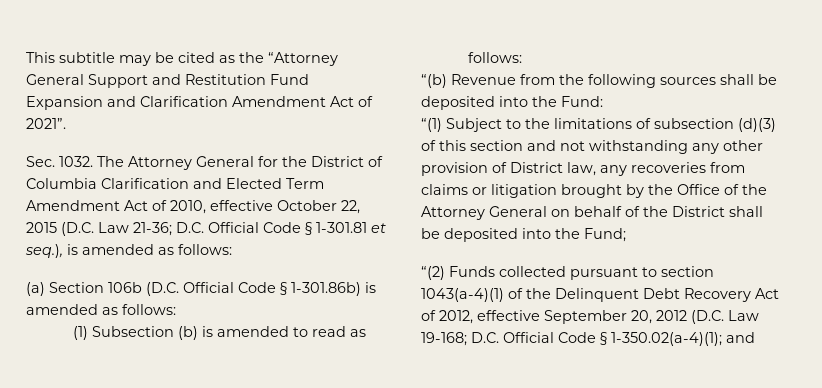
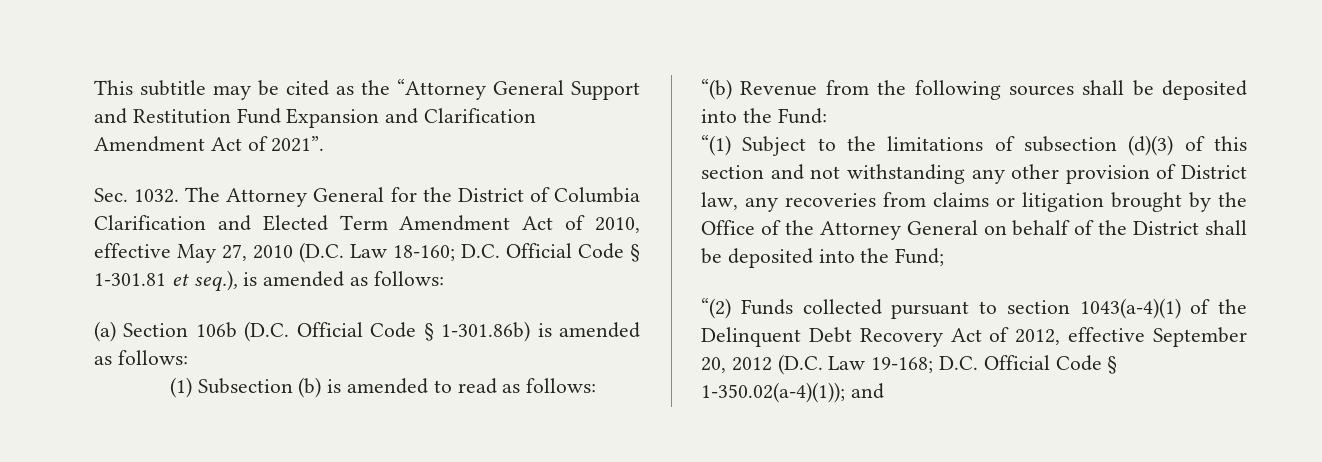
- The Attorney General for the District of Columbia Clarification and Elected Term Amendment Act of 2010, effective October 22, 2015 (D.C. Law 21-36; D.C. Official Code § 1-301.81 et seq.), is amended as follows:
+ The Attorney General for the District of Columbia Clarification and Elected Term Amendment Act of 2010, effective May 27, 2010 (D.C. Law 18-160; D.C. Official Code § 1-301.81 et seq.), is amended as follows:
- “(2) Funds collected pursuant to section 1043(a-4)(1) of the Delinquent Debt Recovery Act of 2012, effective September 20, 2012 (D.C. Law 19-168; D.C. Official Code § 1-350.02(a-4)(1); and
+ “(2) Funds collected pursuant to section 1043(a-4)(1) of the Delinquent Debt Recovery Act of 2012, effective September 20, 2012 (D.C. Law 19-168; D.C. Official Code § 1-350.02(a-4)(1)); and

